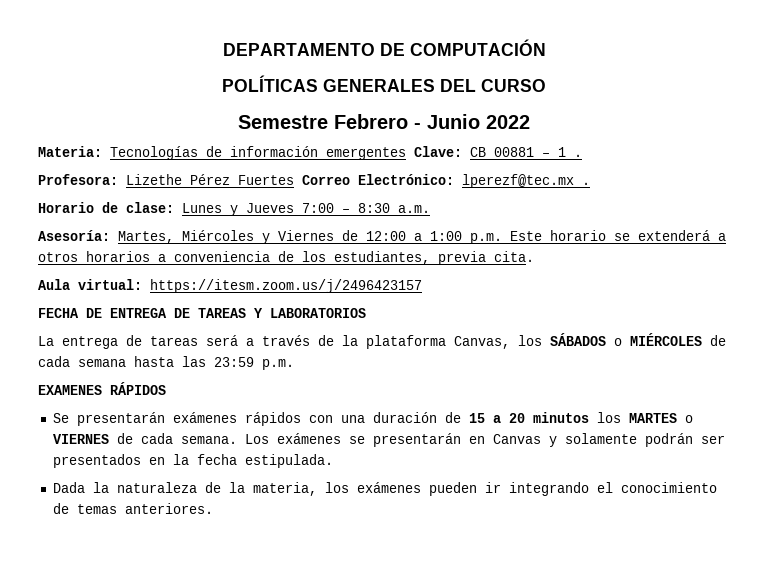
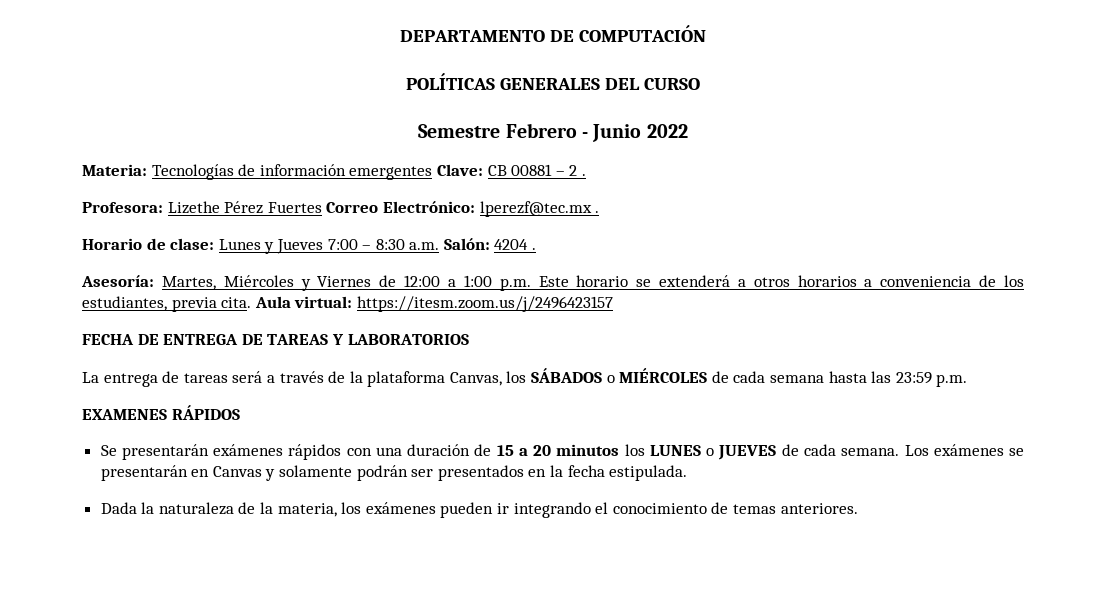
- Materia: Tecnologías de información emergentes Clave: CB 00881 – 1 .
+ Materia: Tecnologías de información emergentes Clave: CB 00881 – 2 .
- Horario de clase: Lunes y Jueves 7:00 – 8:30 a.m.
+ Horario de clase: Lunes y Jueves 7:00 – 8:30 a.m. Salón: 4204 .
- Asesoría: Martes, Miércoles y Viernes de 12:00 a 1:00 p.m. Este horario se extenderá a otros horarios a conveniencia de los estudiantes, previa cita.
- Aula virtual: https://itesm.zoom.us/j/2496423157
+ Asesoría: Martes, Miércoles y Viernes de 12:00 a 1:00 p.m. Este horario se extenderá a otros horarios a conveniencia de los estudiantes, previa cita. Aula virtual: https://itesm.zoom.us/j/2496423157
- Se presentarán exámenes rápidos con una duración de 15 a 20 minutos los MARTES o VIERNES de cada semana.
+ Se presentarán exámenes rápidos con una duración de 15 a 20 minutos los LUNES o JUEVES de cada semana.

